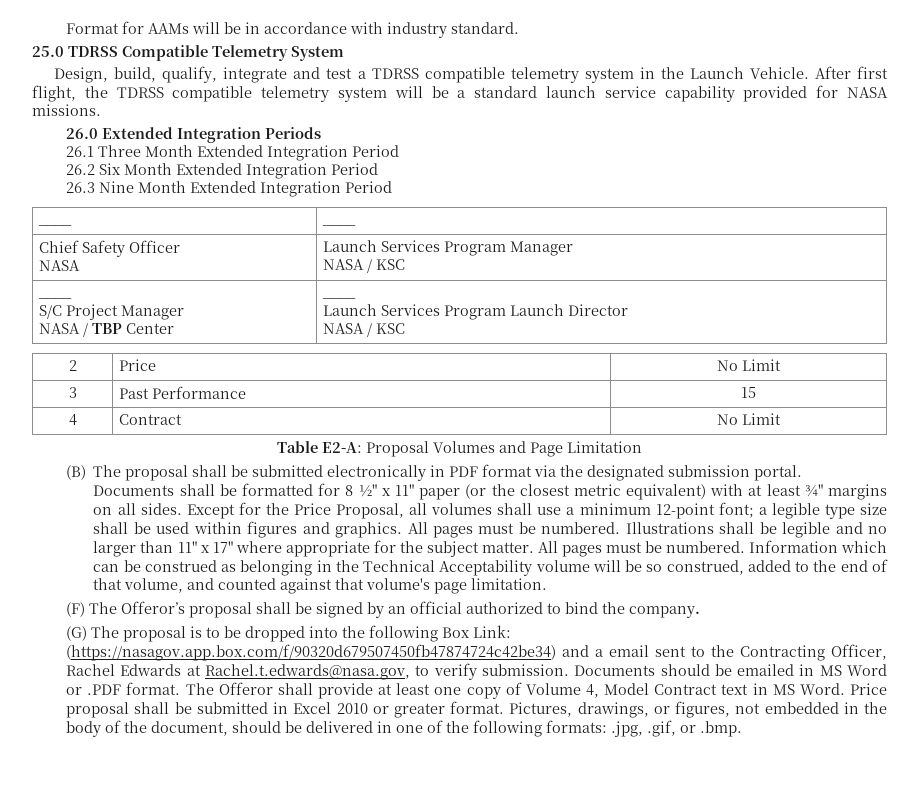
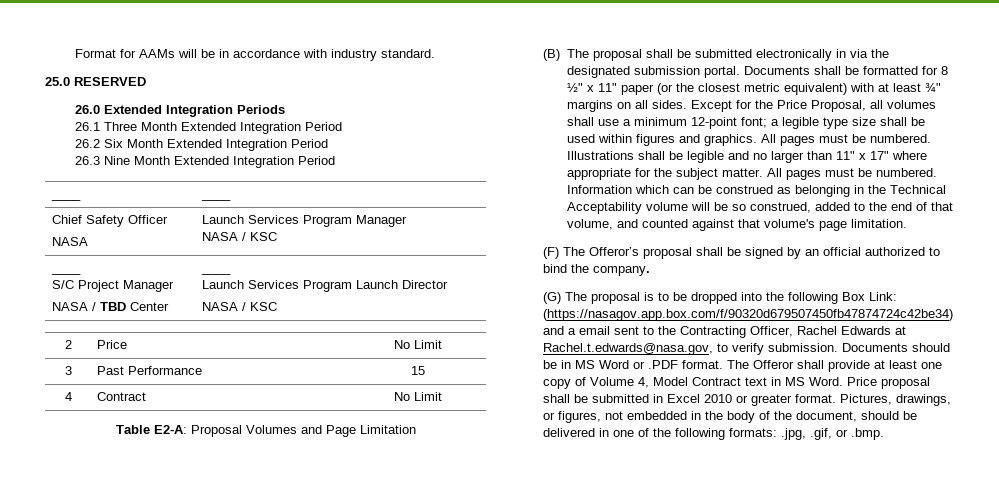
- 25.0 TDRSS Compatible Telemetry System
- Design, build, qualify, integrate and test a TDRSS compatible telemetry system in the Launch Vehicle. After first flight, the TDRSS compatible telemetry system will be a standard launch service capability provided for NASA missions.
+ 25.0 RESERVED
  Chief Safety Officer
  NASA | Launch Services Program Manager
  NASA / KSC
  ____
  S/C Project Manager
- NASA / TBP Center | ____
+ NASA / TBD Center | ____
- (B) The proposal shall be submitted electronically in PDF format via the designated submission portal.
+ (B) The proposal shall be submitted electronically in via the designated submission portal.
- Documents should be emailed in MS Word or .PDF format.
+ Documents should be in MS Word or .PDF format.

